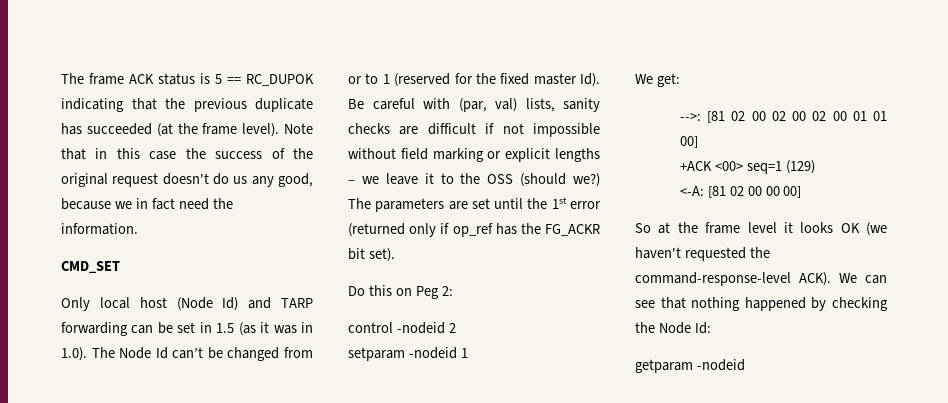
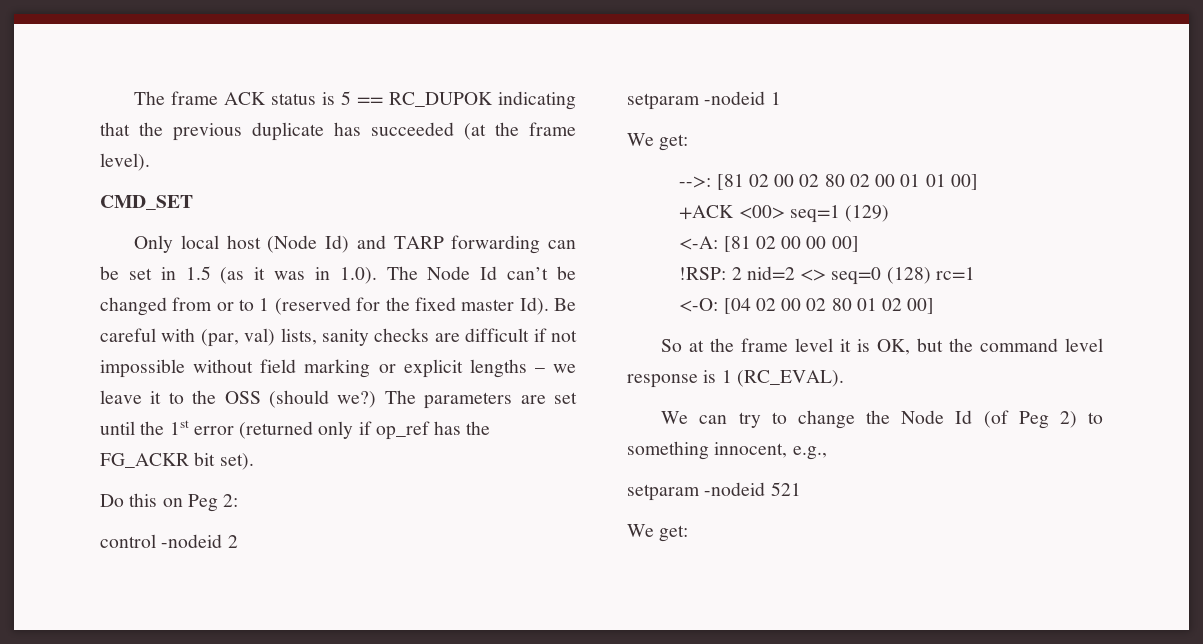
- Note that in this case the success of the original request doesn't do us any good, because we in fact need the information.
- -->: [81 02 00 02 00 02 00 01 01 00]
+ -->: [81 02 00 02 80 02 00 01 01 00]
+ !RSP: 2 nid=2 <> seq=0 (128) rc=1
+ <-O: [04 02 00 02 80 01 02 00]
- So at the frame level it looks OK (we haven't requested the command-response-level ACK). We can see that nothing happened by checking the Node Id:
- getparam -nodeid
+ So at the frame level it is OK, but the command level response is 1 (RC_EVAL).
+ We can try to change the Node Id (of Peg 2) to something innocent, e.g.,
+ setparam -nodeid 521
+ We get:

